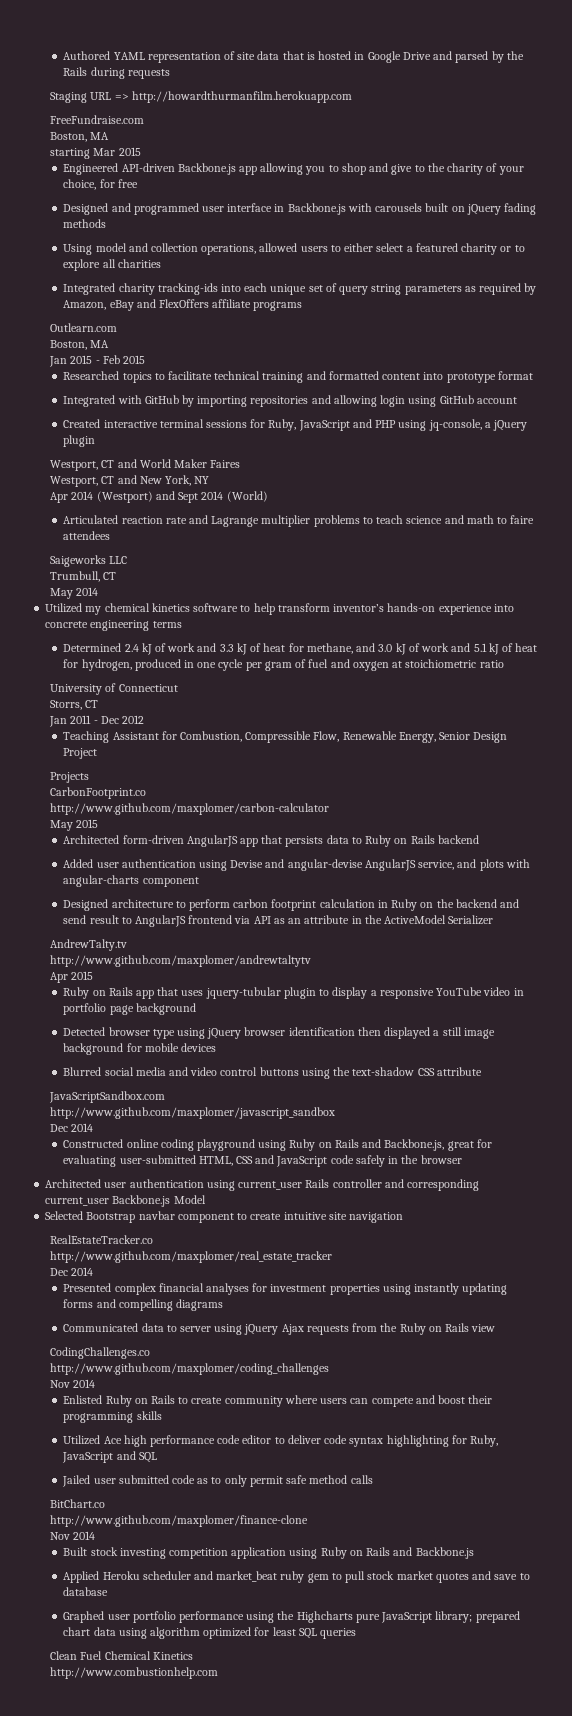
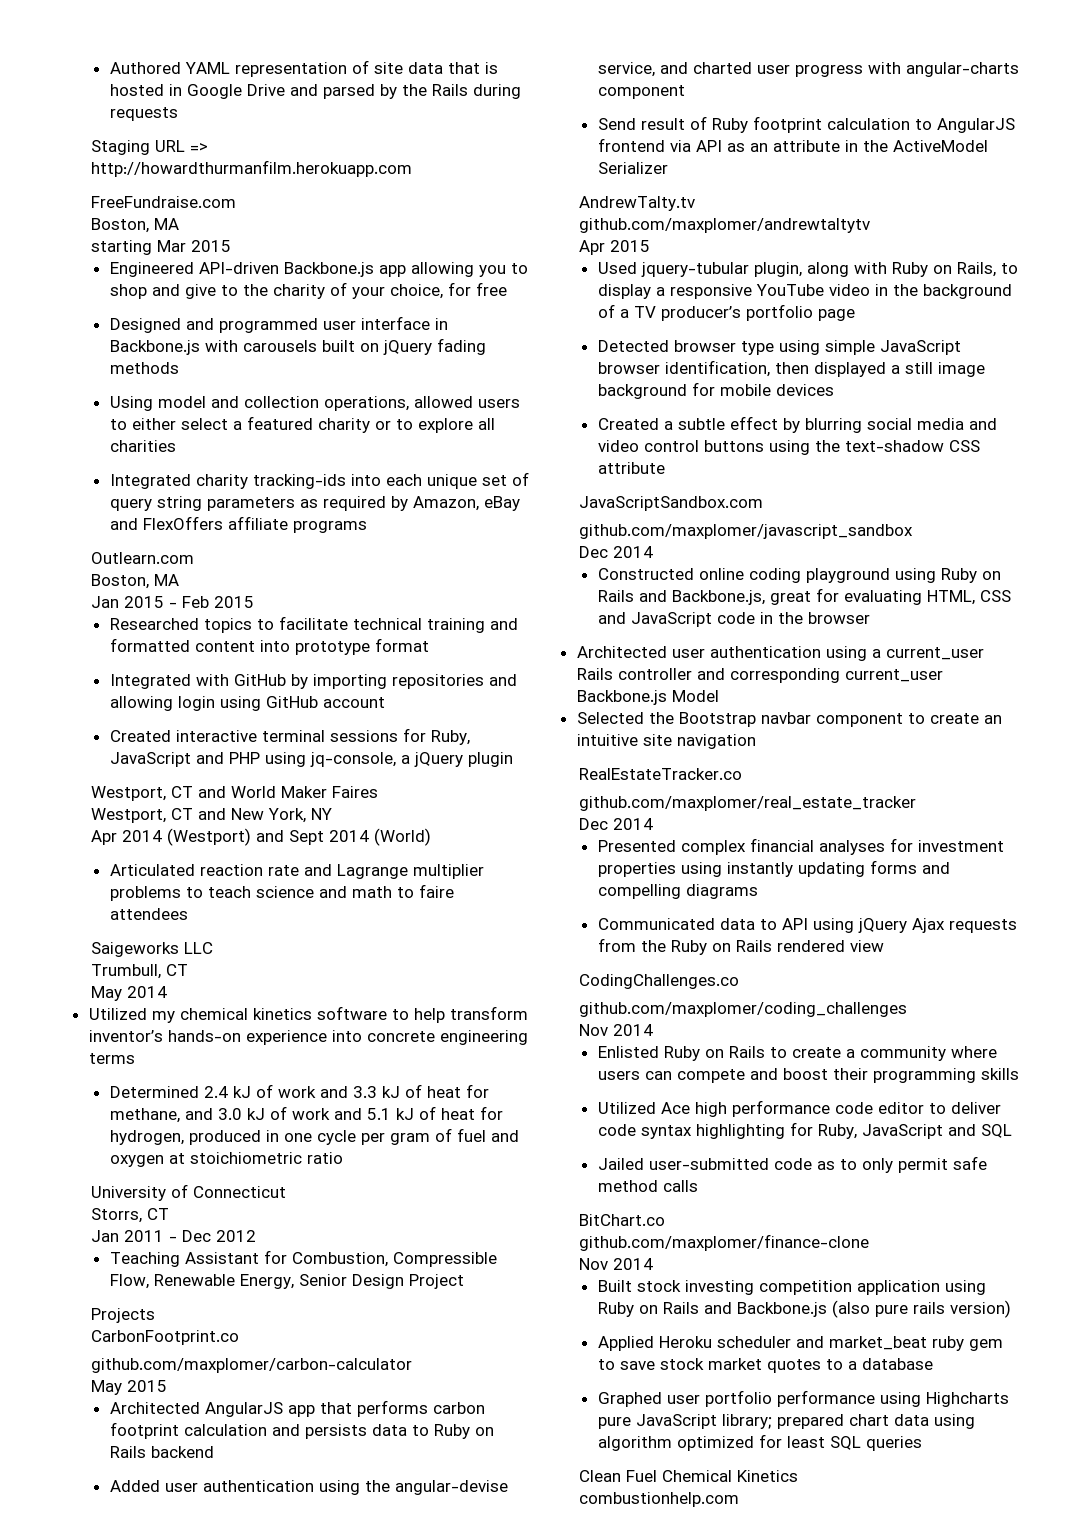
- http://www.github.com/maxplomer/carbon-calculator
+ github.com/maxplomer/carbon-calculator
- Architected form-driven AngularJS app that persists data to Ruby on Rails backend
+ Architected AngularJS app that performs carbon footprint calculation and persists data to Ruby on Rails backend
- Added user authentication using Devise and angular-devise AngularJS service, and plots with angular-charts component
- Designed architecture to perform carbon footprint calculation in Ruby on the backend and send result to AngularJS frontend via API as an attribute in the ActiveModel Serializer
+ Added user authentication using the angular-devise service, and charted user progress with angular-charts component
+ Send result of Ruby footprint calculation to AngularJS frontend via API as an attribute in the ActiveModel Serializer
- http://www.github.com/maxplomer/andrewtaltytv
+ github.com/maxplomer/andrewtaltytv
- Ruby on Rails app that uses jquery-tubular plugin to display a responsive YouTube video in portfolio page background
+ Used jquery-tubular plugin, along with Ruby on Rails, to display a responsive YouTube video in the background of a TV producer’s portfolio page
- Detected browser type using jQuery browser identification then displayed a still image background for mobile devices
+ Detected browser type using simple JavaScript browser identification, then displayed a still image background for mobile devices
- Blurred social media and video control buttons using the text-shadow CSS attribute
+ Created a subtle effect by blurring social media and video control buttons using the text-shadow CSS attribute
- http://www.github.com/maxplomer/javascript_sandbox
+ github.com/maxplomer/javascript_sandbox
- Constructed online coding playground using Ruby on Rails and Backbone.js, great for evaluating user-submitted HTML, CSS and JavaScript code safely in the browser
+ Constructed online coding playground using Ruby on Rails and Backbone.js, great for evaluating HTML, CSS and JavaScript code in the browser
- Architected user authentication using current_user Rails controller and corresponding current_user Backbone.js Model
+ Architected user authentication using a current_user Rails controller and corresponding current_user Backbone.js Model
- Selected Bootstrap navbar component to create intuitive site navigation
+ Selected the Bootstrap navbar component to create an intuitive site navigation
- http://www.github.com/maxplomer/real_estate_tracker
+ github.com/maxplomer/real_estate_tracker
- Communicated data to server using jQuery Ajax requests from the Ruby on Rails view
+ Communicated data to API using jQuery Ajax requests from the Ruby on Rails rendered view
- http://www.github.com/maxplomer/coding_challenges
+ github.com/maxplomer/coding_challenges
- Enlisted Ruby on Rails to create community where users can compete and boost their programming skills
+ Enlisted Ruby on Rails to create a community where users can compete and boost their programming skills
- Jailed user submitted code as to only permit safe method calls
+ Jailed user-submitted code as to only permit safe method calls
- http://www.github.com/maxplomer/finance-clone
+ github.com/maxplomer/finance-clone
- Built stock investing competition application using Ruby on Rails and Backbone.js
+ Built stock investing competition application using Ruby on Rails and Backbone.js (also pure rails version)
- Applied Heroku scheduler and market_beat ruby gem to pull stock market quotes and save to database
+ Applied Heroku scheduler and market_beat ruby gem to save stock market quotes to a database
- Graphed user portfolio performance using the Highcharts pure JavaScript library; prepared chart data using algorithm optimized for least SQL queries
+ Graphed user portfolio performance using Highcharts pure JavaScript library; prepared chart data using algorithm optimized for least SQL queries
- http://www.combustionhelp.com
+ combustionhelp.com

